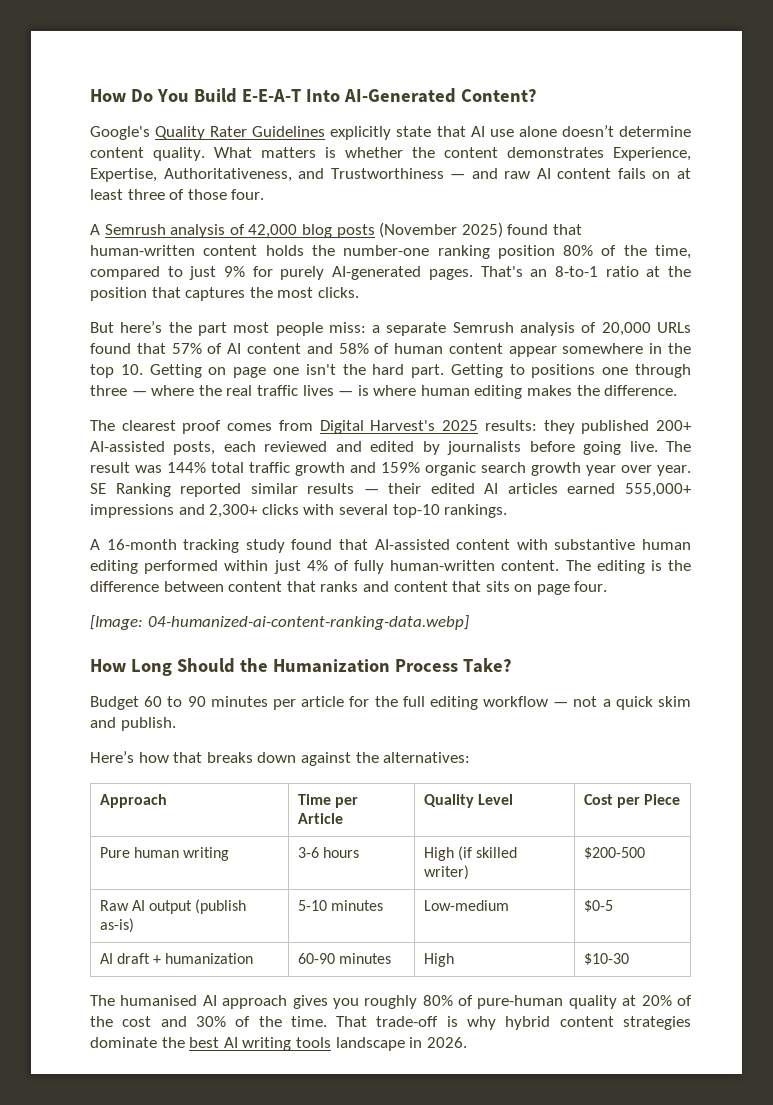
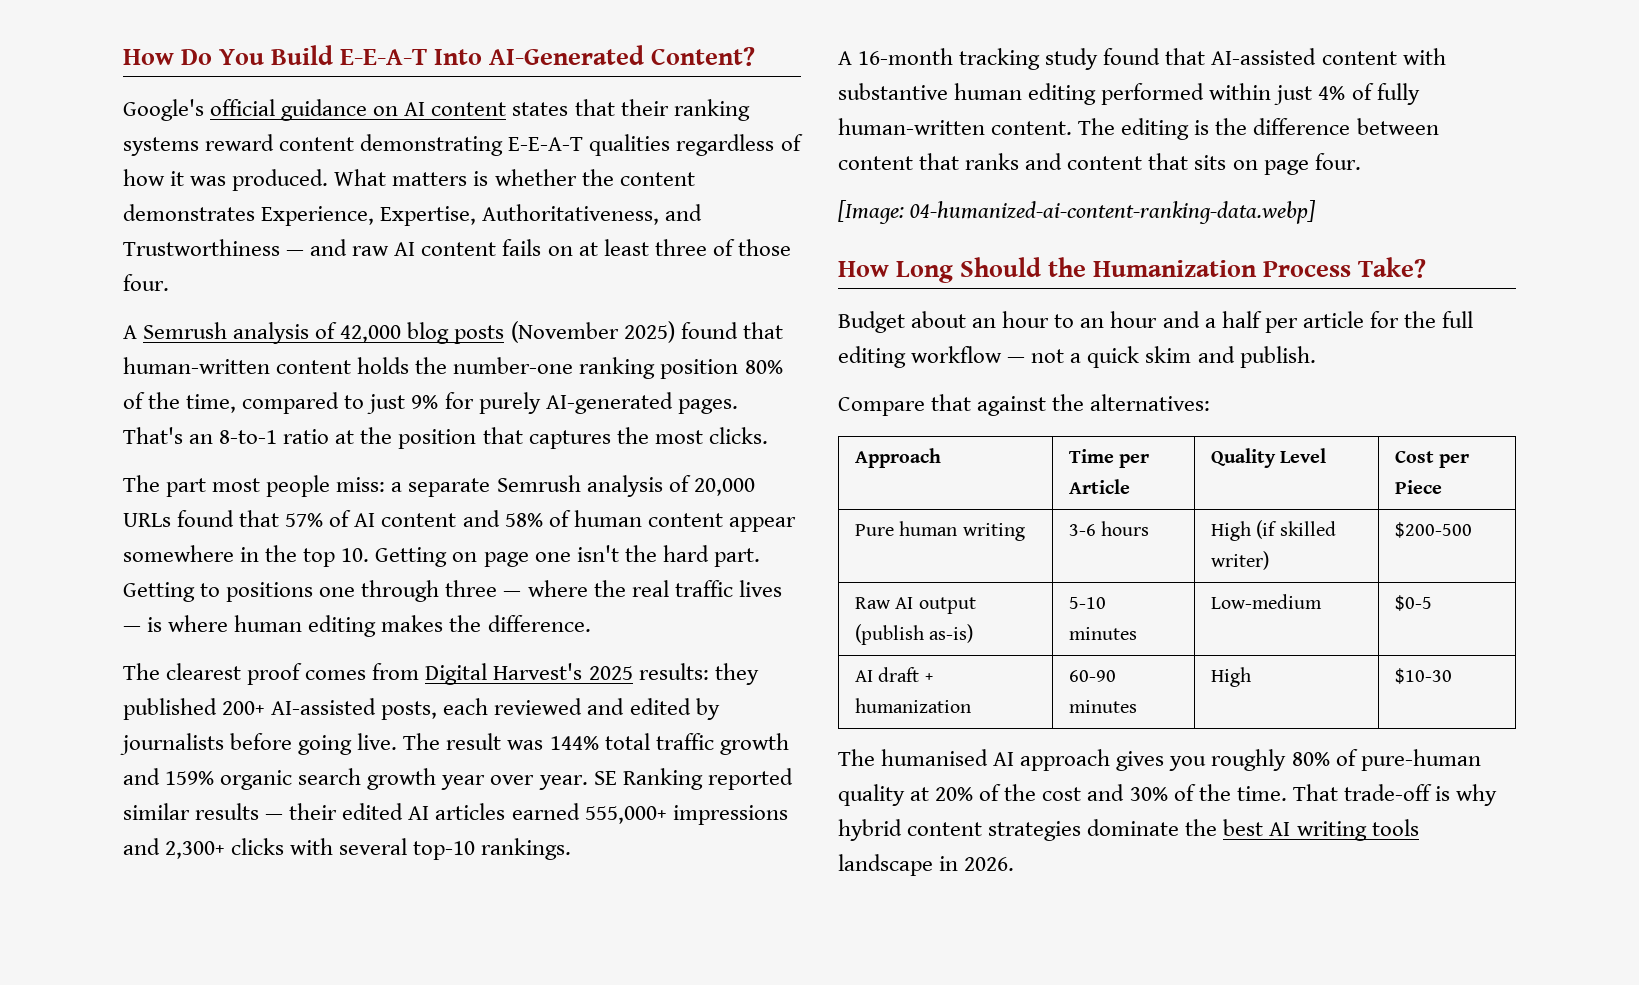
- Google's Quality Rater Guidelines explicitly state that AI use alone doesn’t determine content quality.
+ Google's official guidance on AI content states that their ranking systems reward content demonstrating E-E-A-T qualities regardless of how it was produced.
- But here’s the part most people miss: a separate Semrush analysis of 20,000 URLs found that 57% of AI content and 58% of human content appear somewhere in the top 10. Getting on page one isn't the hard part.
+ The part most people miss: a separate Semrush analysis of 20,000 URLs found that 57% of AI content and 58% of human content appear somewhere in the top 10. Getting on page one isn't the hard part.
- Budget 60 to 90 minutes per article for the full editing workflow — not a quick skim and publish.
+ Budget about an hour to an hour and a half per article for the full editing workflow — not a quick skim and publish.
- Here’s how that breaks down against the alternatives:
+ Compare that against the alternatives:

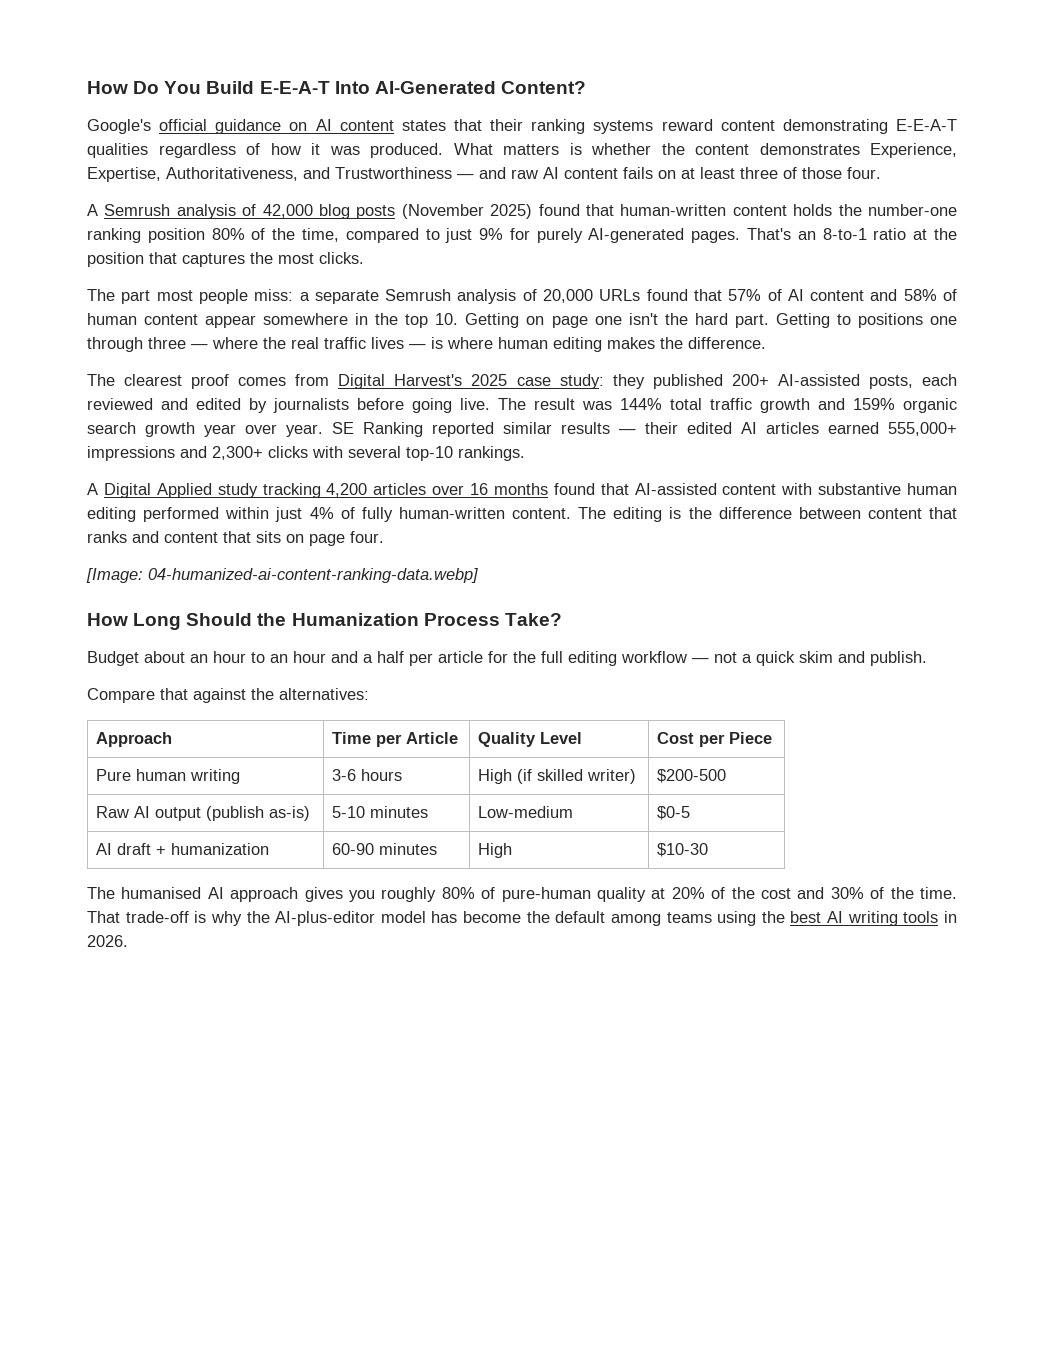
- The clearest proof comes from Digital Harvest's 2025 results: they published 200+ AI-assisted posts, each reviewed and edited by journalists before going live.
+ The clearest proof comes from Digital Harvest's 2025 case study: they published 200+ AI-assisted posts, each reviewed and edited by journalists before going live.
- A 16-month tracking study found that AI-assisted content with substantive human editing performed within just 4% of fully human-written content.
+ A Digital Applied study tracking 4,200 articles over 16 months found that AI-assisted content with substantive human editing performed within just 4% of fully human-written content.
- That trade-off is why hybrid content strategies dominate the best AI writing tools landscape in 2026.
+ That trade-off is why the AI-plus-editor model has become the default among teams using the best AI writing tools in 2026.

